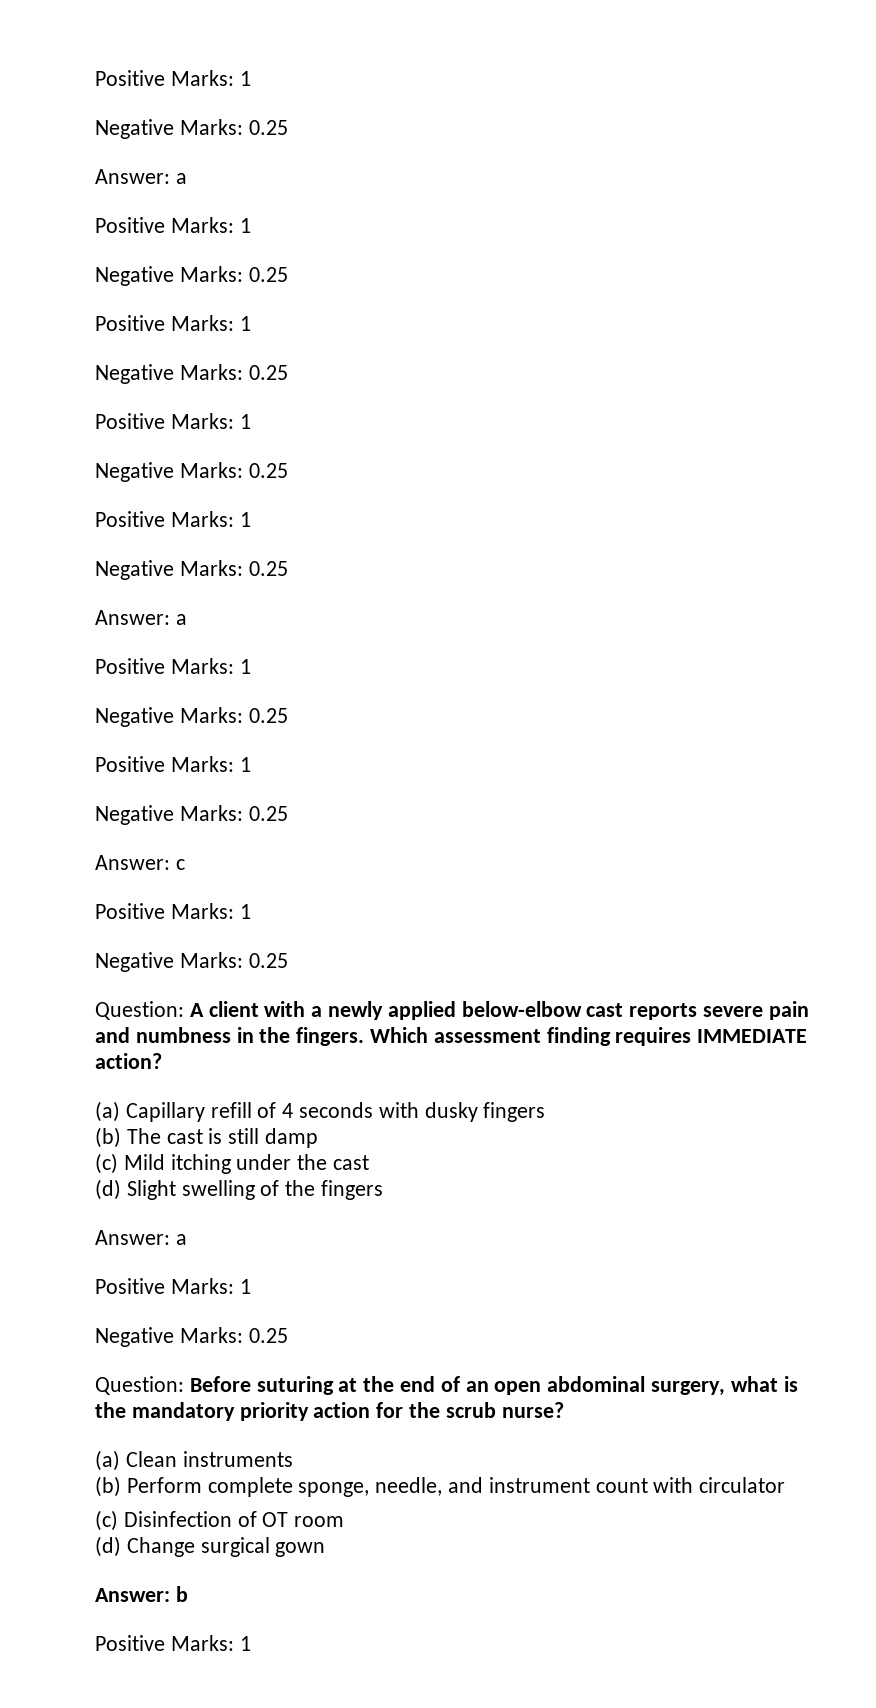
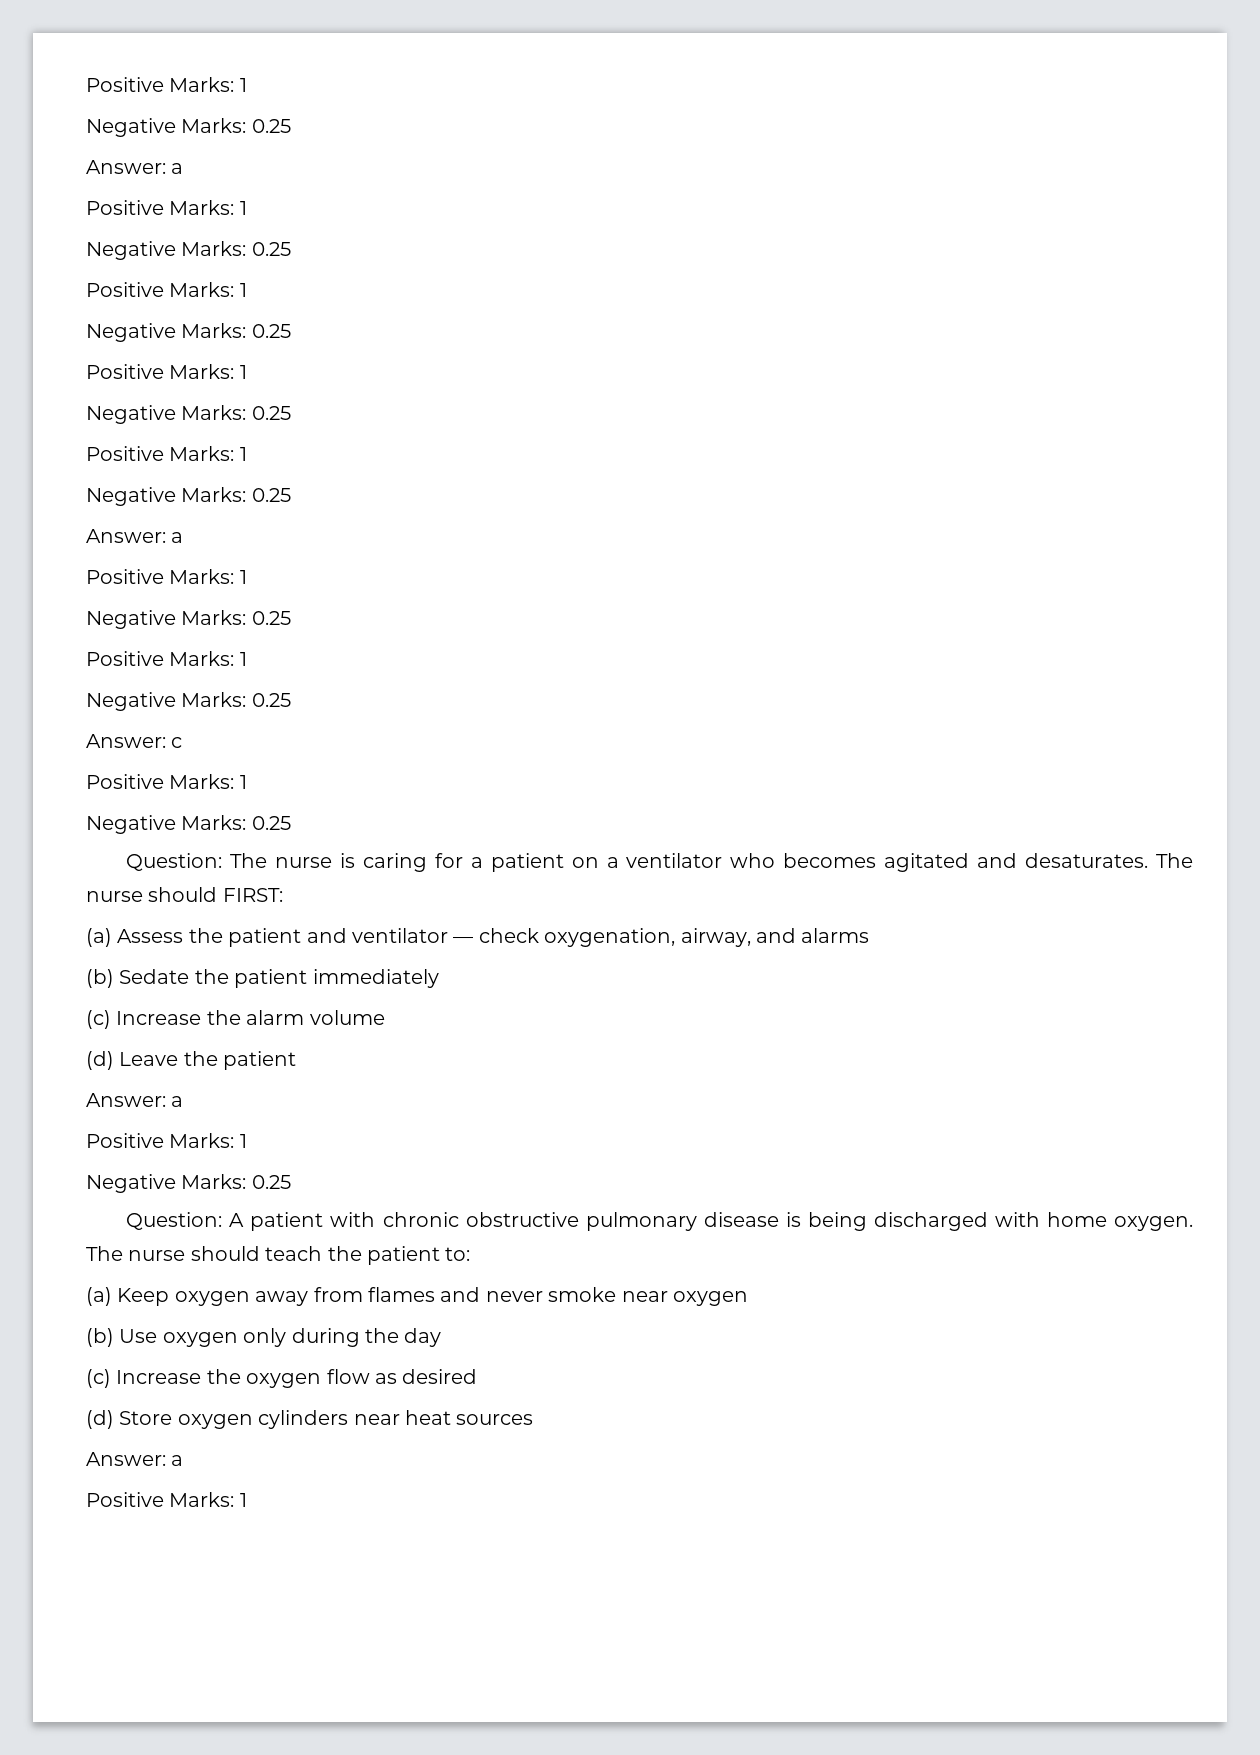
- Question: A client with a newly applied below-elbow cast reports severe pain and numbness in the fingers. Which assessment finding requires IMMEDIATE action?
- (a) Capillary refill of 4 seconds with dusky fingers
- (b) The cast is still damp
- (c) Mild itching under the cast
- (d) Slight swelling of the fingers
+ Question: The nurse is caring for a patient on a ventilator who becomes agitated and desaturates. The nurse should FIRST:
+ (a) Assess the patient and ventilator — check oxygenation, airway, and alarms
+ (b) Sedate the patient immediately
+ (c) Increase the alarm volume
+ (d) Leave the patient
- Question: Before suturing at the end of an open abdominal surgery, what is the mandatory priority action for the scrub nurse?
- (a) Clean instruments
- (b) Perform complete sponge, needle, and instrument count with circulator
- (c) Disinfection of OT room
- (d) Change surgical gown
- Answer: b
+ Question: A patient with chronic obstructive pulmonary disease is being discharged with home oxygen. The nurse should teach the patient to:
+ (a) Keep oxygen away from flames and never smoke near oxygen
+ (b) Use oxygen only during the day
+ (c) Increase the oxygen flow as desired
+ (d) Store oxygen cylinders near heat sources
+ Answer: a

